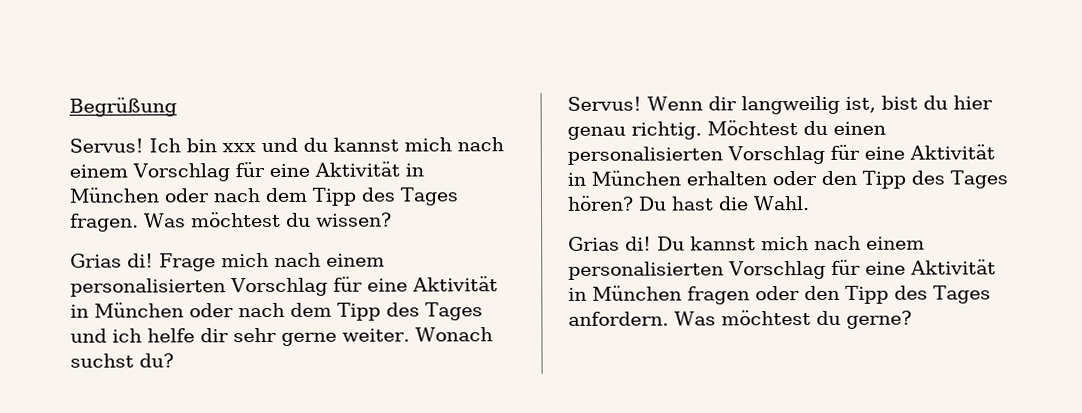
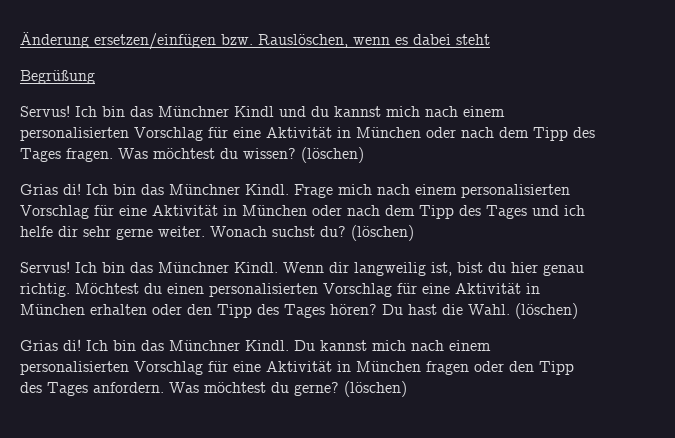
+ Änderung ersetzen/einfügen bzw. Rauslöschen, wenn es dabei steht
- Ich bin xxx und du kannst mich nach einem Vorschlag für eine Aktivität in München oder nach dem Tipp des Tages fragen.
+ Ich bin das Münchner Kindl und du kannst mich nach einem personalisierten Vorschlag für eine Aktivität in München oder nach dem Tipp des Tages fragen.
- Was möchtest du wissen?
- Grias di!
+ Was möchtest du wissen? (löschen)
+ Grias di! Ich bin das Münchner Kindl.
- Wonach suchst du?
- Servus!
+ Wonach suchst du? (löschen)
+ Servus! Ich bin das Münchner Kindl.
- Du hast die Wahl.
- Grias di!
+ Du hast die Wahl. (löschen)
+ Grias di! Ich bin das Münchner Kindl.
- Was möchtest du gerne?
+ Was möchtest du gerne? (löschen)

